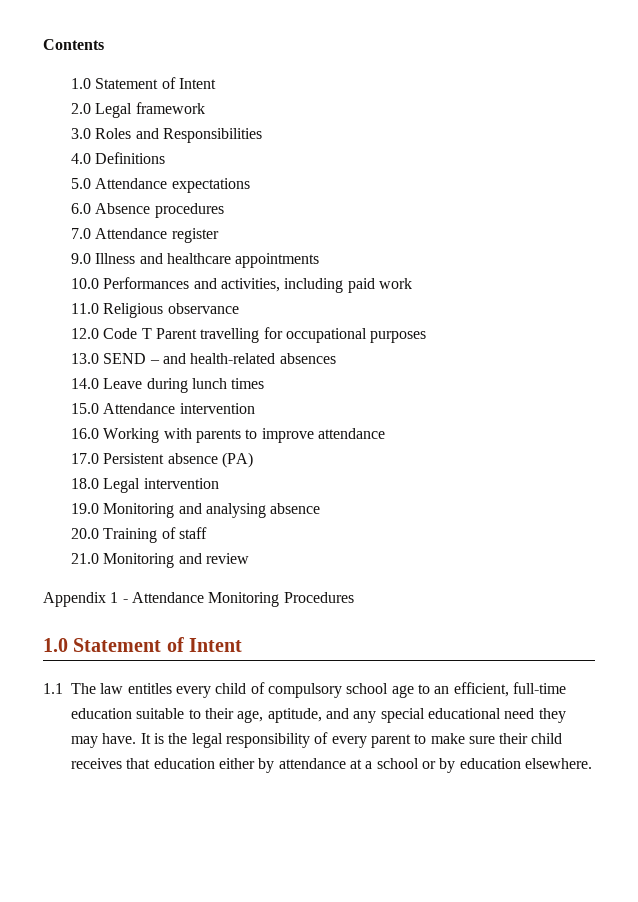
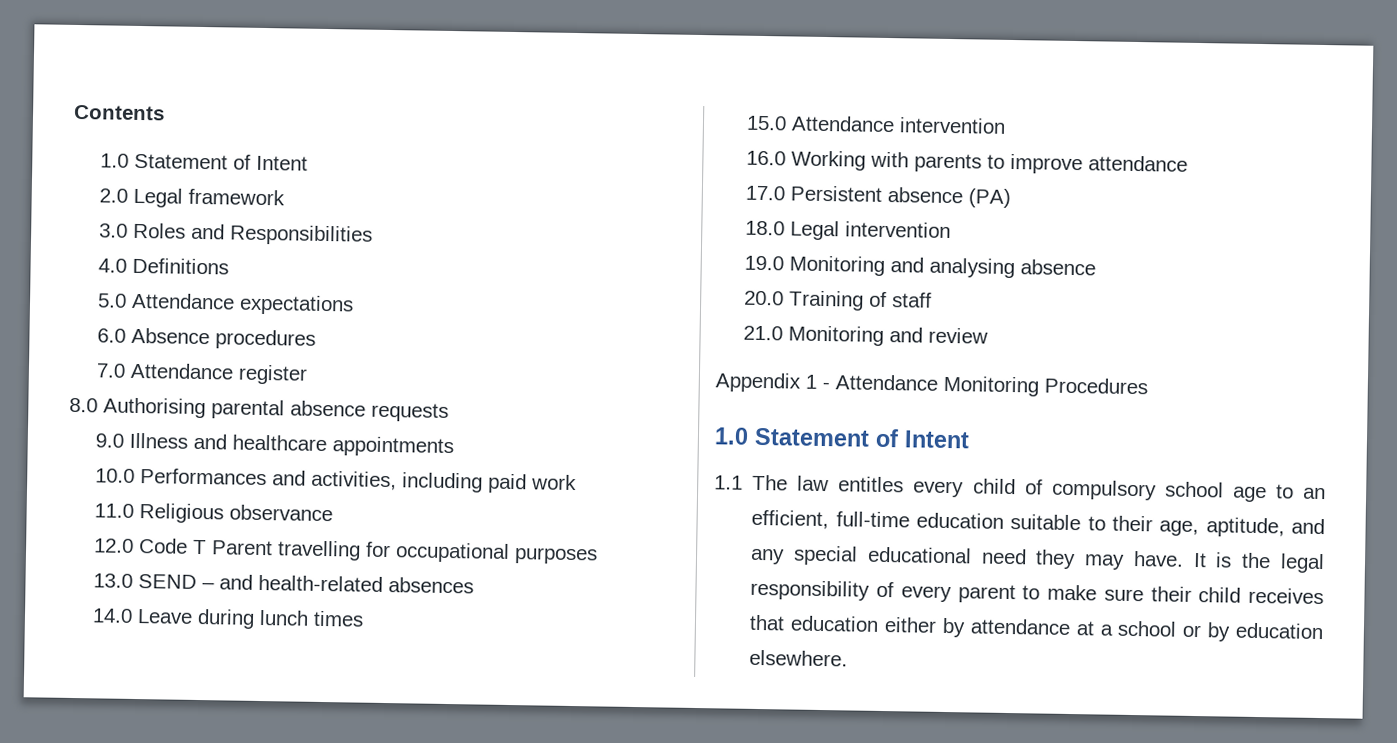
+ 8.0 Authorising parental absence requests

